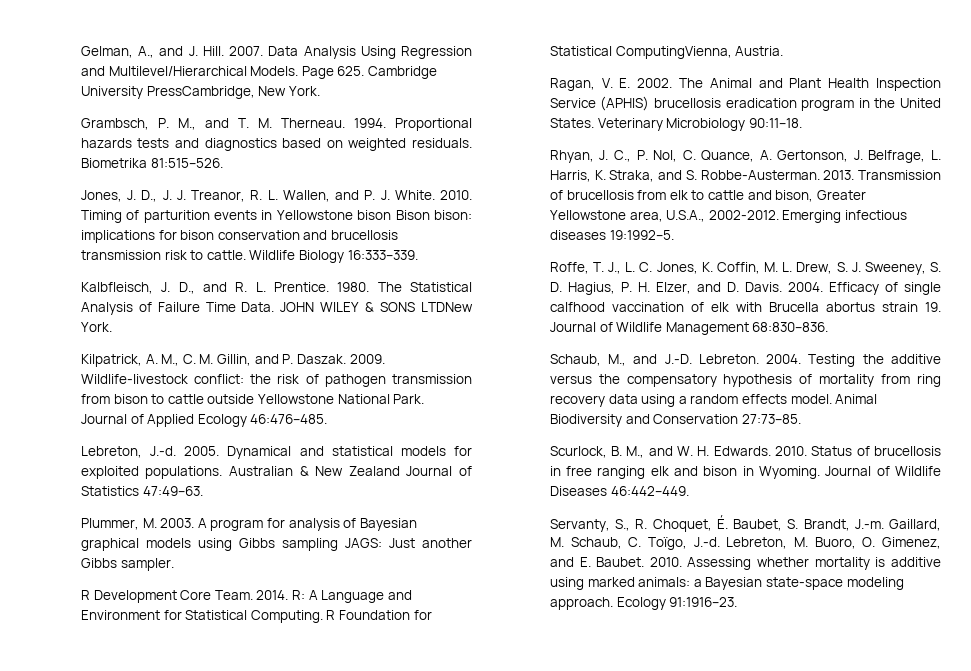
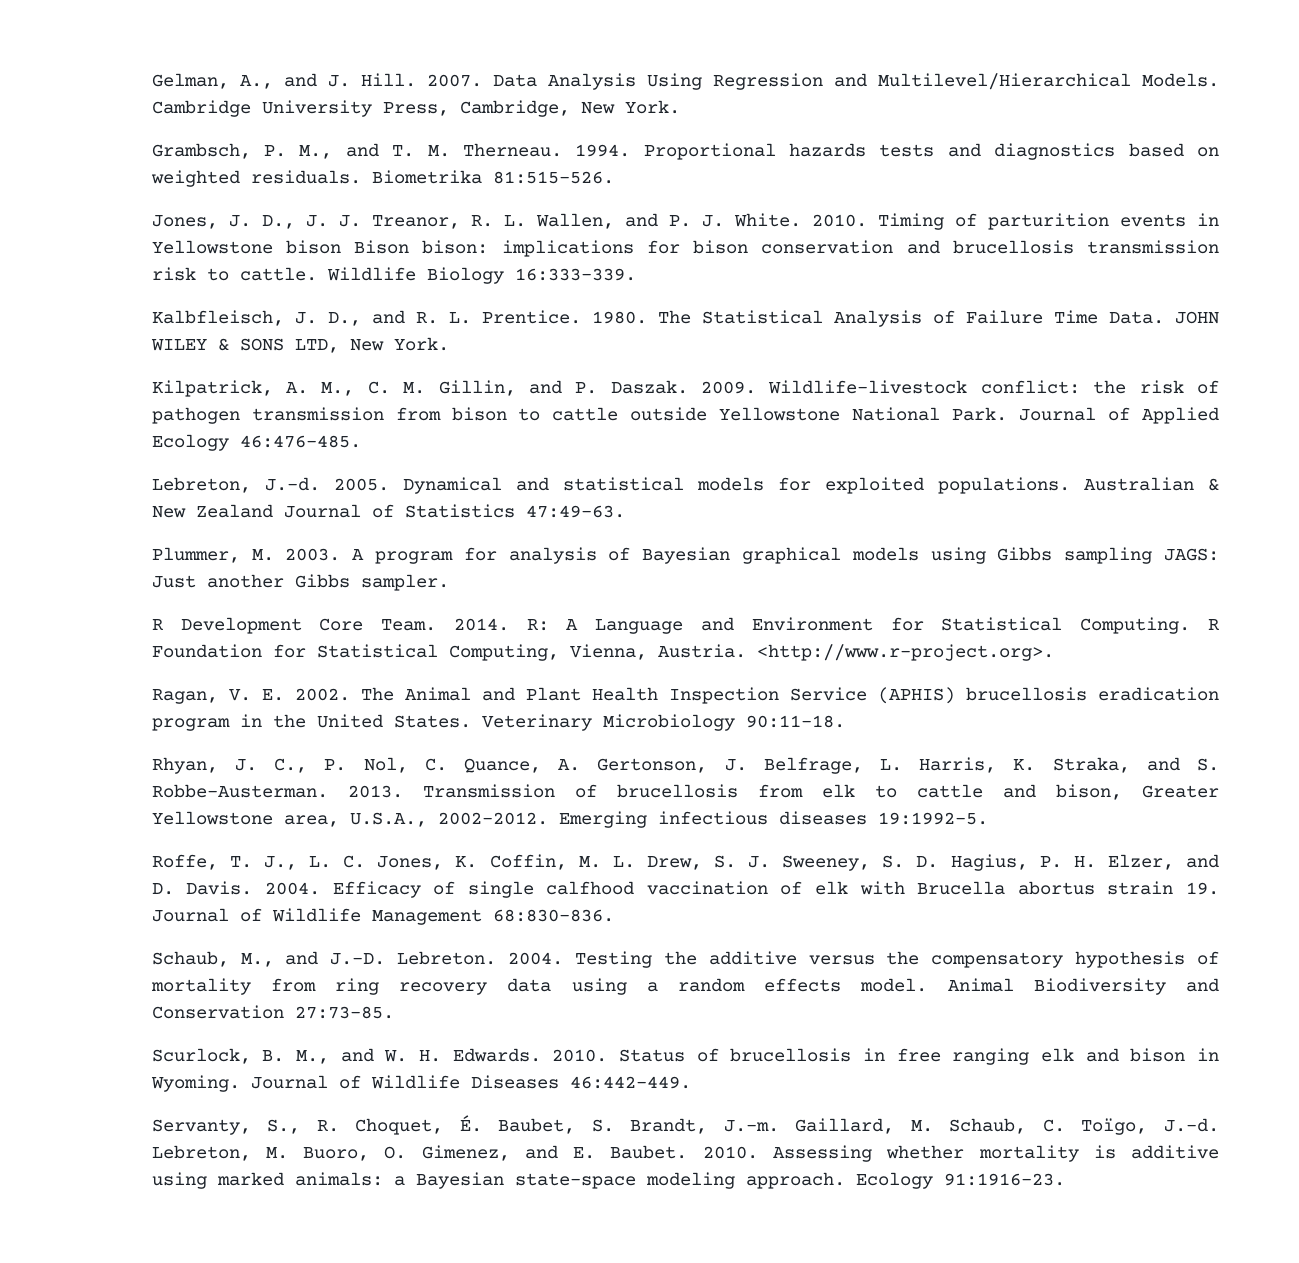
- Page 625. Cambridge University PressCambridge, New York.
+ Cambridge University Press, Cambridge, New York.
- JOHN WILEY & SONS LTDNew York.
+ JOHN WILEY & SONS LTD, New York.
- R Foundation for Statistical ComputingVienna, Austria.
+ R Foundation for Statistical Computing, Vienna, Austria. <http://www.r-project.org>.

